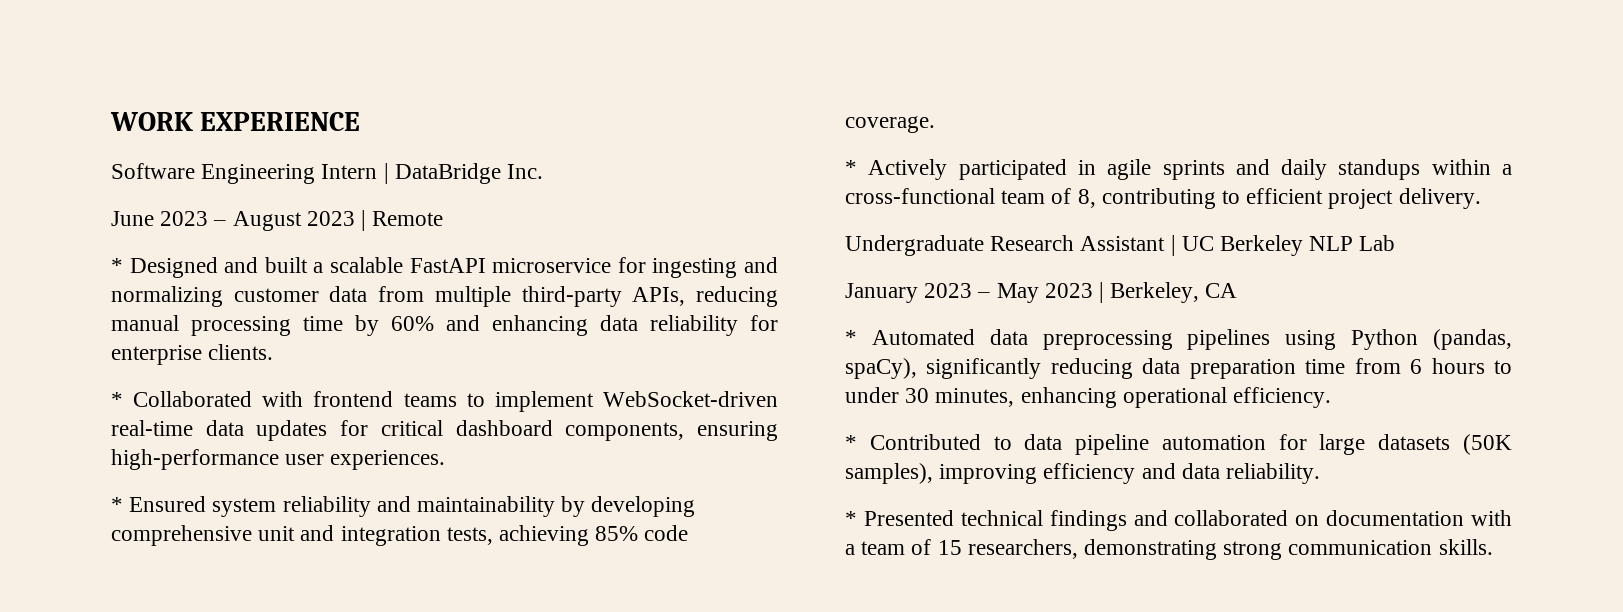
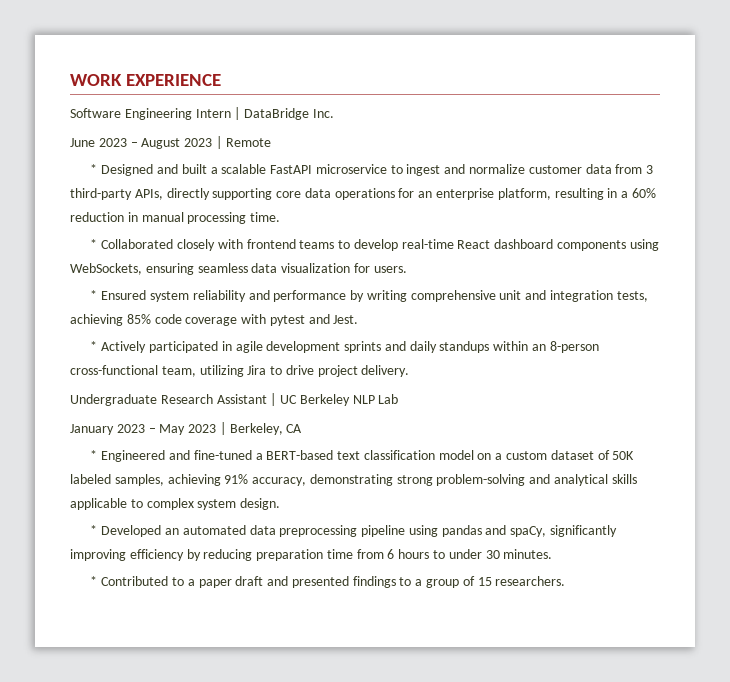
- * Designed and built a scalable FastAPI microservice for ingesting and normalizing customer data from multiple third-party APIs, reducing manual processing time by 60% and enhancing data reliability for enterprise clients.
+ * Designed and built a scalable FastAPI microservice to ingest and normalize customer data from 3 third-party APIs, directly supporting core data operations for an enterprise platform, resulting in a 60% reduction in manual processing time.
- * Collaborated with frontend teams to implement WebSocket-driven real-time data updates for critical dashboard components, ensuring high-performance user experiences.
+ * Collaborated closely with frontend teams to develop real-time React dashboard components using WebSockets, ensuring seamless data visualization for users.
- * Ensured system reliability and maintainability by developing comprehensive unit and integration tests, achieving 85% code coverage.
+ * Ensured system reliability and performance by writing comprehensive unit and integration tests, achieving 85% code coverage with pytest and Jest.
- * Actively participated in agile sprints and daily standups within a cross-functional team of 8, contributing to efficient project delivery.
+ * Actively participated in agile development sprints and daily standups within an 8-person cross-functional team, utilizing Jira to drive project delivery.
- * Automated data preprocessing pipelines using Python (pandas, spaCy), significantly reducing data preparation time from 6 hours to under 30 minutes, enhancing operational efficiency.
+ * Engineered and fine-tuned a BERT-based text classification model on a custom dataset of 50K labeled samples, achieving 91% accuracy, demonstrating strong problem-solving and analytical skills applicable to complex system design.
+ * Developed an automated data preprocessing pipeline using pandas and spaCy, significantly improving efficiency by reducing preparation time from 6 hours to under 30 minutes.
- * Contributed to data pipeline automation for large datasets (50K samples), improving efficiency and data reliability.
- * Presented technical findings and collaborated on documentation with a team of 15 researchers, demonstrating strong communication skills.
+ * Contributed to a paper draft and presented findings to a group of 15 researchers.

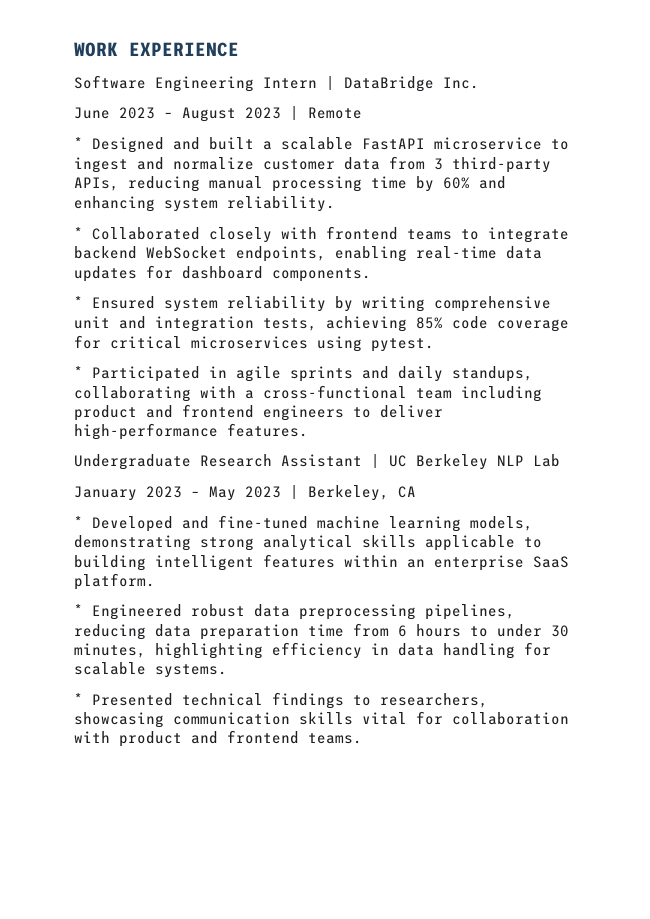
- * Designed and built a scalable FastAPI microservice to ingest and normalize customer data from 3 third-party APIs, directly supporting core data operations for an enterprise platform, resulting in a 60% reduction in manual processing time.
+ * Designed and built a scalable FastAPI microservice to ingest and normalize customer data from 3 third-party APIs, reducing manual processing time by 60% and enhancing system reliability.
- * Collaborated closely with frontend teams to develop real-time React dashboard components using WebSockets, ensuring seamless data visualization for users.
+ * Collaborated closely with frontend teams to integrate backend WebSocket endpoints, enabling real-time data updates for dashboard components.
- * Ensured system reliability and performance by writing comprehensive unit and integration tests, achieving 85% code coverage with pytest and Jest.
- * Actively participated in agile development sprints and daily standups within an 8-person cross-functional team, utilizing Jira to drive project delivery.
+ * Ensured system reliability by writing comprehensive unit and integration tests, achieving 85% code coverage for critical microservices using pytest.
+ * Participated in agile sprints and daily standups, collaborating with a cross-functional team including product and frontend engineers to deliver high-performance features.
- * Engineered and fine-tuned a BERT-based text classification model on a custom dataset of 50K labeled samples, achieving 91% accuracy, demonstrating strong problem-solving and analytical skills applicable to complex system design.
- * Developed an automated data preprocessing pipeline using pandas and spaCy, significantly improving efficiency by reducing preparation time from 6 hours to under 30 minutes.
- * Contributed to a paper draft and presented findings to a group of 15 researchers.
+ * Developed and fine-tuned machine learning models, demonstrating strong analytical skills applicable to building intelligent features within an enterprise SaaS platform.
+ * Engineered robust data preprocessing pipelines, reducing data preparation time from 6 hours to under 30 minutes, highlighting efficiency in data handling for scalable systems.
+ * Presented technical findings to researchers, showcasing communication skills vital for collaboration with product and frontend teams.

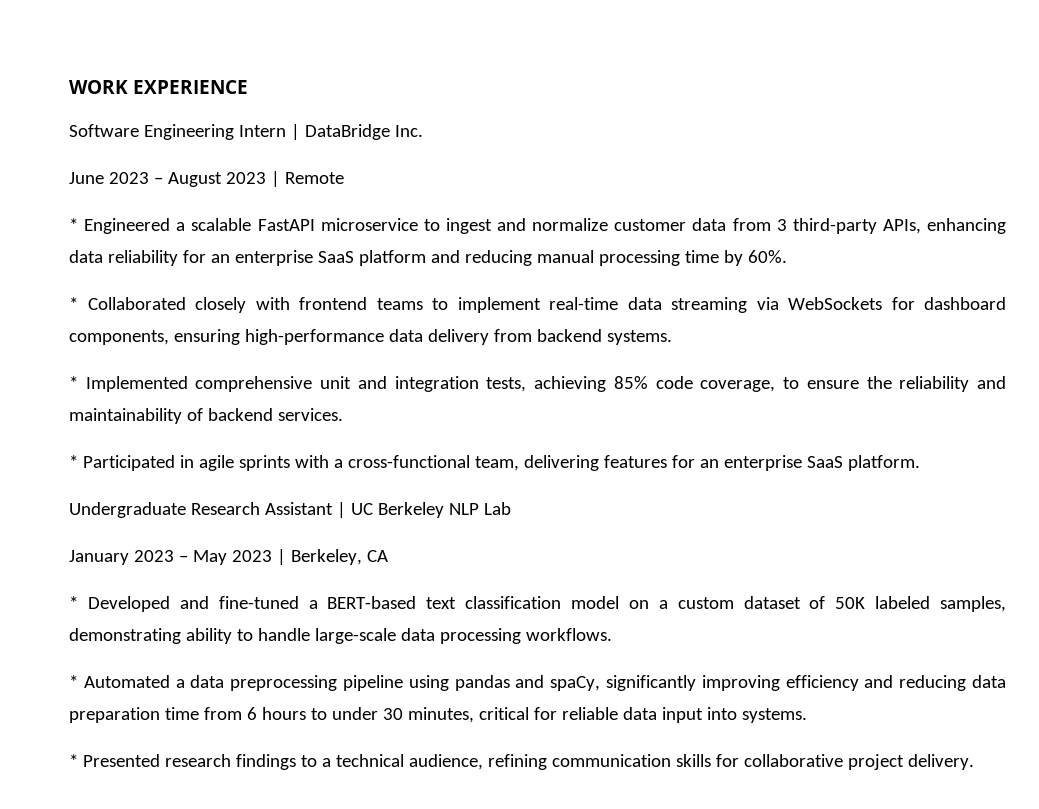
- * Designed and built a scalable FastAPI microservice to ingest and normalize customer data from 3 third-party APIs, reducing manual processing time by 60% and enhancing system reliability.
+ * Engineered a scalable FastAPI microservice to ingest and normalize customer data from 3 third-party APIs, enhancing data reliability for an enterprise SaaS platform and reducing manual processing time by 60%.
- * Collaborated closely with frontend teams to integrate backend WebSocket endpoints, enabling real-time data updates for dashboard components.
- * Ensured system reliability by writing comprehensive unit and integration tests, achieving 85% code coverage for critical microservices using pytest.
+ * Collaborated closely with frontend teams to implement real-time data streaming via WebSockets for dashboard components, ensuring high-performance data delivery from backend systems.
+ * Implemented comprehensive unit and integration tests, achieving 85% code coverage, to ensure the reliability and maintainability of backend services.
- * Participated in agile sprints and daily standups, collaborating with a cross-functional team including product and frontend engineers to deliver high-performance features.
+ * Participated in agile sprints with a cross-functional team, delivering features for an enterprise SaaS platform.
- * Developed and fine-tuned machine learning models, demonstrating strong analytical skills applicable to building intelligent features within an enterprise SaaS platform.
- * Engineered robust data preprocessing pipelines, reducing data preparation time from 6 hours to under 30 minutes, highlighting efficiency in data handling for scalable systems.
+ * Developed and fine-tuned a BERT-based text classification model on a custom dataset of 50K labeled samples, demonstrating ability to handle large-scale data processing workflows.
+ * Automated a data preprocessing pipeline using pandas and spaCy, significantly improving efficiency and reducing data preparation time from 6 hours to under 30 minutes, critical for reliable data input into systems.
- * Presented technical findings to researchers, showcasing communication skills vital for collaboration with product and frontend teams.
+ * Presented research findings to a technical audience, refining communication skills for collaborative project delivery.

